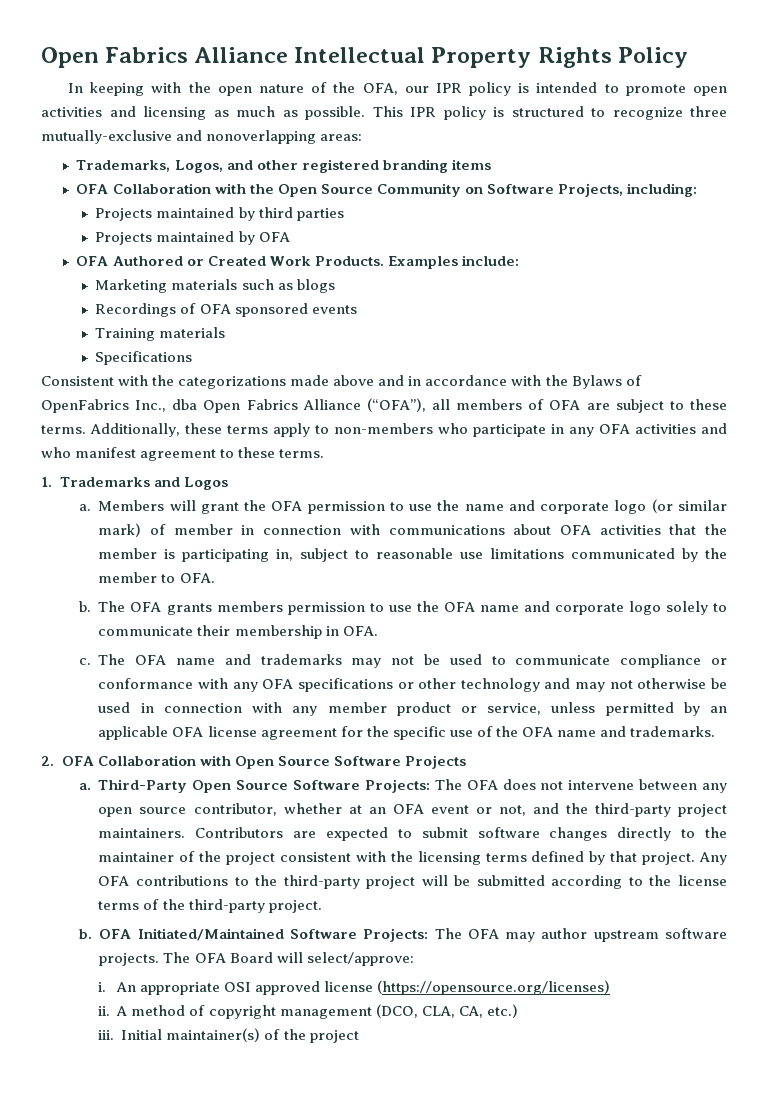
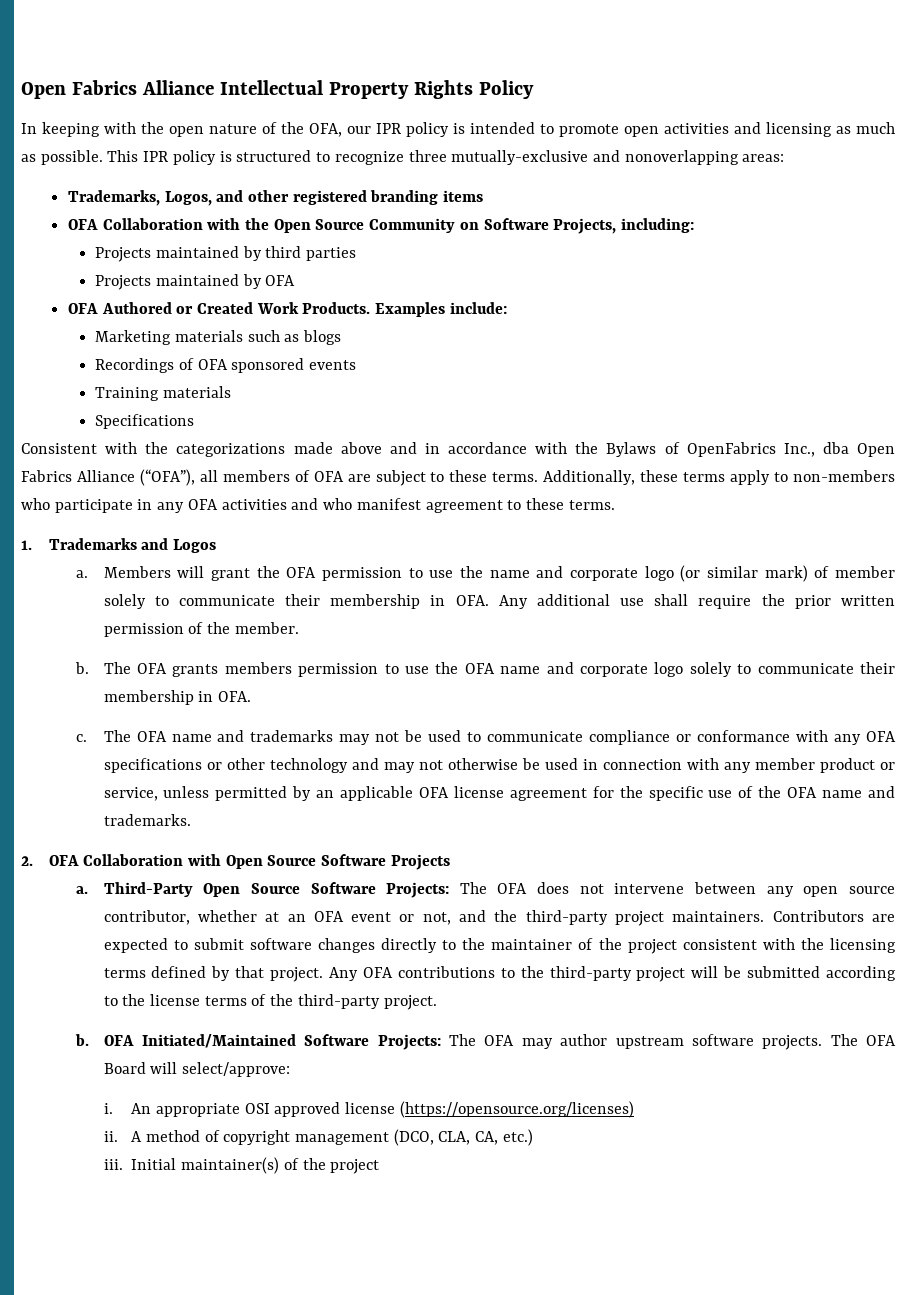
- Members will grant the OFA permission to use the name and corporate logo (or similar mark) of member in connection with communications about OFA activities that the member is participating in, subject to reasonable use limitations communicated by the member to OFA.
+ Members will grant the OFA permission to use the name and corporate logo (or similar mark) of member solely to communicate their membership in OFA. Any additional use shall require the prior written permission of the member.

